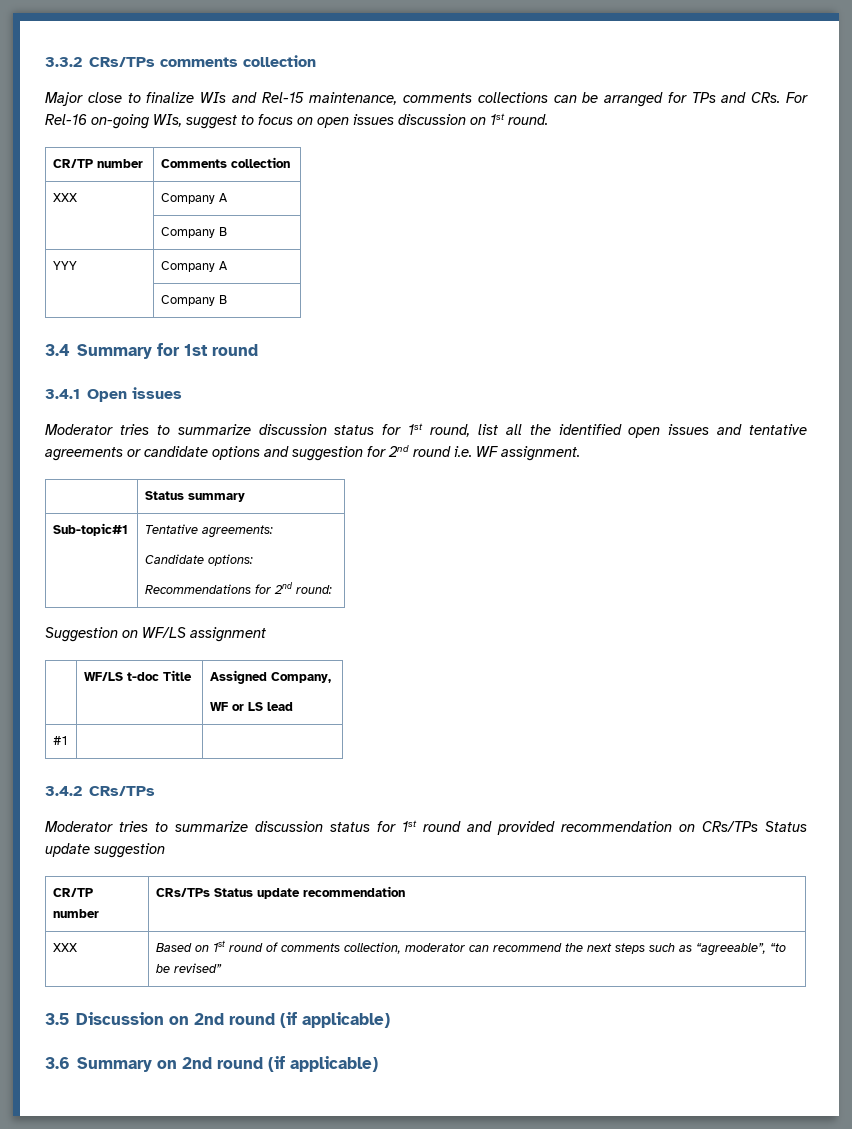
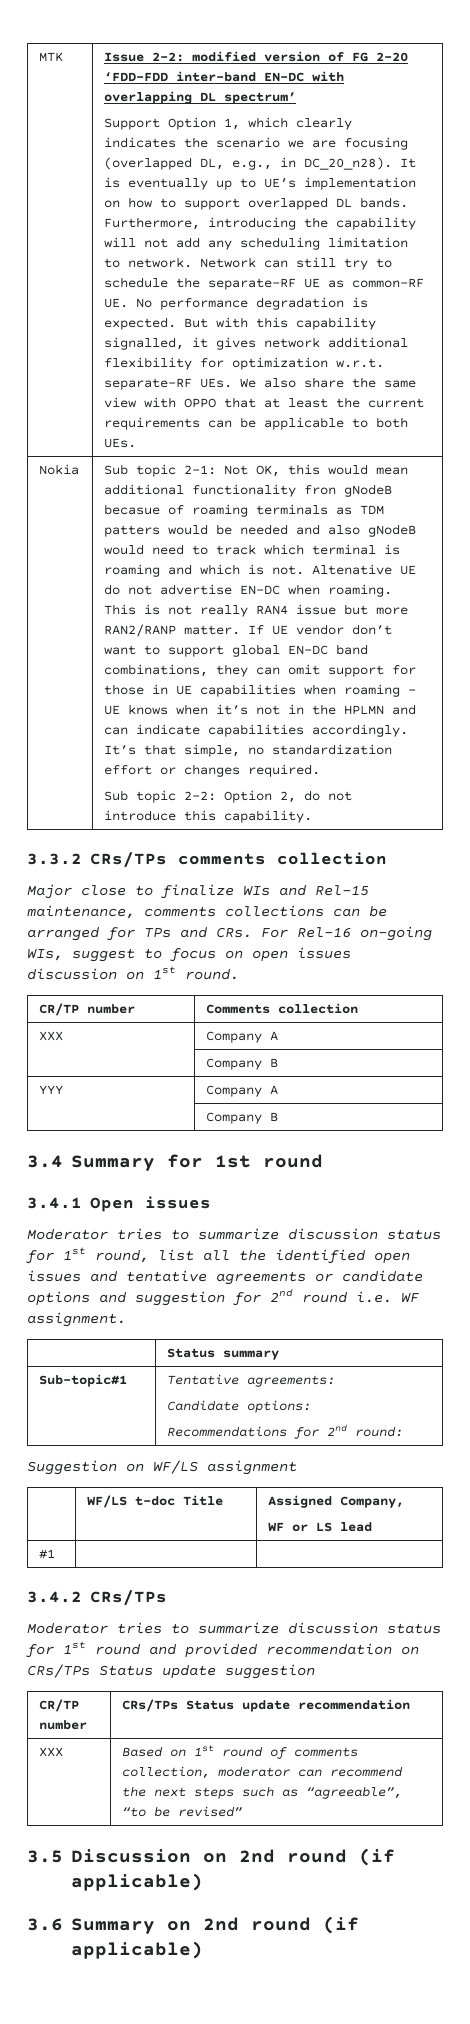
+ MTK | Issue 2-2: modified version of FG 2-20 ‘FDD-FDD inter-band EN-DC with overlapping DL spectrum’
+ Support Option 1, which clearly indicates the scenario we are focusing (overlapped DL, e.g., in DC_20_n28). It is eventually up to UE’s implementation on how to support overlapped DL bands. Furthermore, introducing the capability will not add any scheduling limitation to network. Network can still try to schedule the separate-RF UE as common-RF UE. No performance degradation is expected. But with this capability signalled, it gives network additional flexibility for optimization w.r.t. separate-RF UEs. We also share the same view with OPPO that at least the current requirements can be applicable to both UEs.
+ Nokia | Sub topic 2-1: Not OK, this would mean additional functionality fron gNodeB becasue of roaming terminals as TDM patters would be needed and also gNodeB would need to track which terminal is roaming and which is not. Altenative UE do not advertise EN-DC when roaming. This is not really RAN4 issue but more RAN2/RANP matter. If UE vendor don’t want to support global EN-DC band combinations, they can omit support for those in UE capabilities when roaming – UE knows when it’s not in the HPLMN and can indicate capabilities accordingly. It’s that simple, no standardization effort or changes required.
+ Sub topic 2-2: Option 2, do not introduce this capability.

